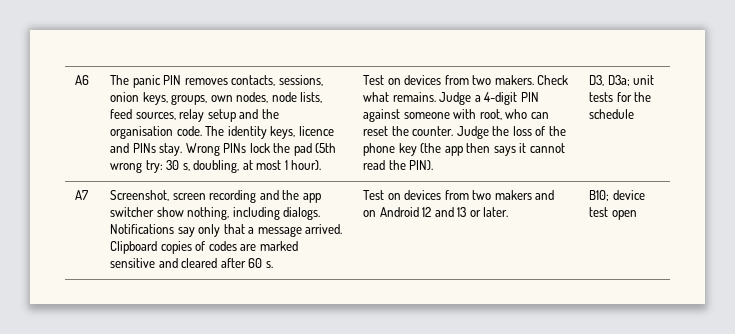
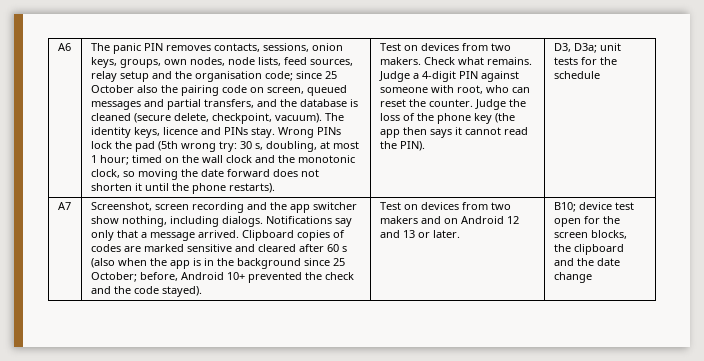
- The panic PIN removes contacts, sessions, onion keys, groups, own nodes, node lists, feed sources, relay setup and the organisation code.
+ The panic PIN removes contacts, sessions, onion keys, groups, own nodes, node lists, feed sources, relay setup and the organisation code; since 25 October also the pairing code on screen, queued messages and partial transfers, and the database is cleaned (secure delete, checkpoint, vacuum).
- Wrong PINs lock the pad (5th wrong try: 30 s, doubling, at most 1 hour).
+ Wrong PINs lock the pad (5th wrong try: 30 s, doubling, at most 1 hour; timed on the wall clock and the monotonic clock, so moving the date forward does not shorten it until the phone restarts).
- Clipboard copies of codes are marked sensitive and cleared after 60 s.
+ Clipboard copies of codes are marked sensitive and cleared after 60 s (also when the app is in the background since 25 October; before, Android 10+ prevented the check and the code stayed).
- B10; device test open
+ B10; device test open for the screen blocks, the clipboard and the date change

